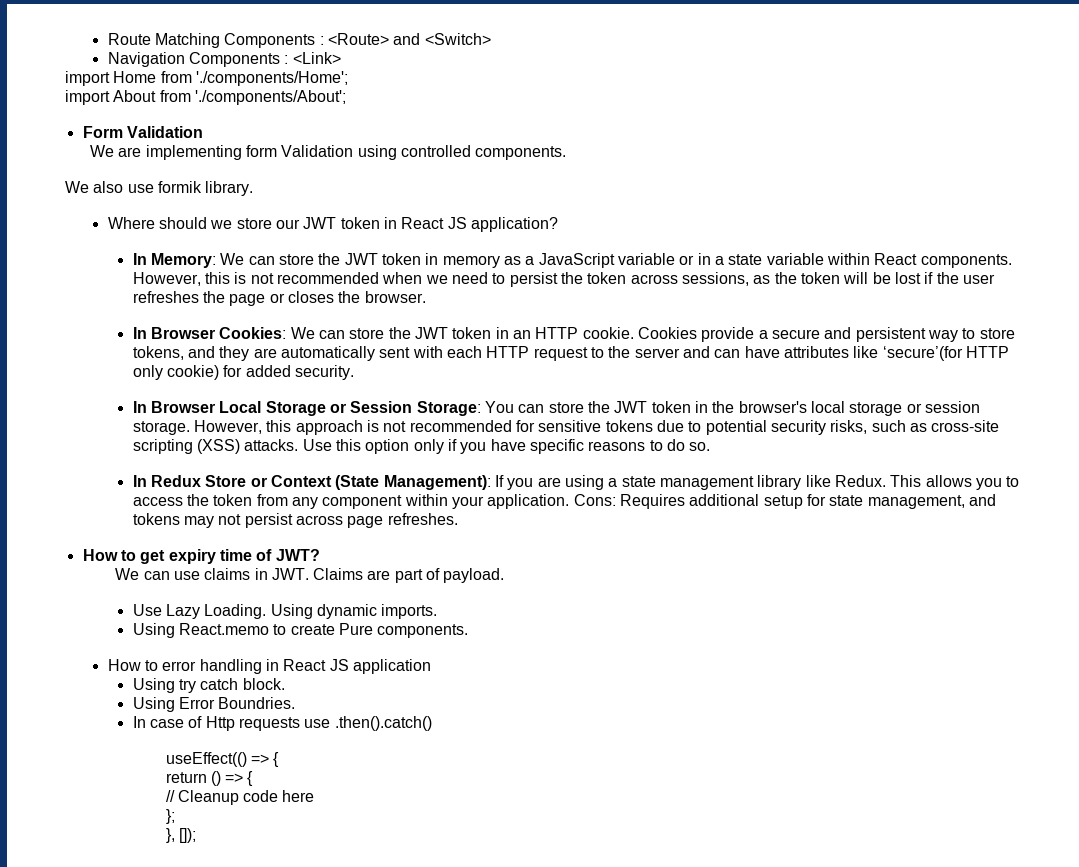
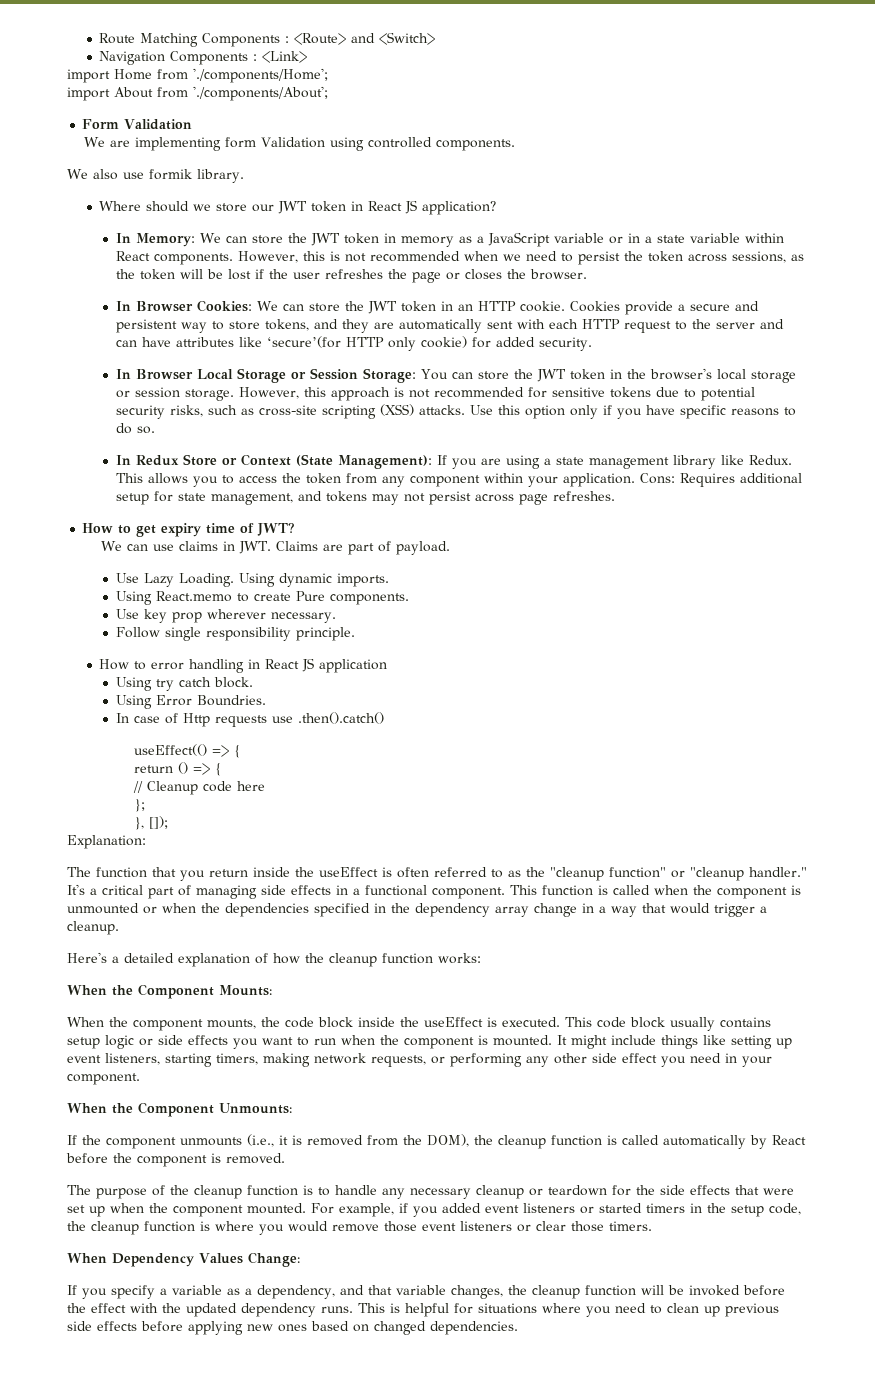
+ Use key prop wherever necessary.
+ Follow single responsibility principle.
+ Explanation:
+ The function that you return inside the useEffect is often referred to as the "cleanup function" or "cleanup handler." It's a critical part of managing side effects in a functional component. This function is called when the component is unmounted or when the dependencies specified in the dependency array change in a way that would trigger a cleanup.
+ Here's a detailed explanation of how the cleanup function works:
+ When the Component Mounts:
+ When the component mounts, the code block inside the useEffect is executed. This code block usually contains setup logic or side effects you want to run when the component is mounted. It might include things like setting up event listeners, starting timers, making network requests, or performing any other side effect you need in your component.
+ When the Component Unmounts:
+ If the component unmounts (i.e., it is removed from the DOM), the cleanup function is called automatically by React before the component is removed.
+ The purpose of the cleanup function is to handle any necessary cleanup or teardown for the side effects that were set up when the component mounted. For example, if you added event listeners or started timers in the setup code, the cleanup function is where you would remove those event listeners or clear those timers.
+ When Dependency Values Change:
+ If you specify a variable as a dependency, and that variable changes, the cleanup function will be invoked before the effect with the updated dependency runs. This is helpful for situations where you need to clean up previous side effects before applying new ones based on changed dependencies.

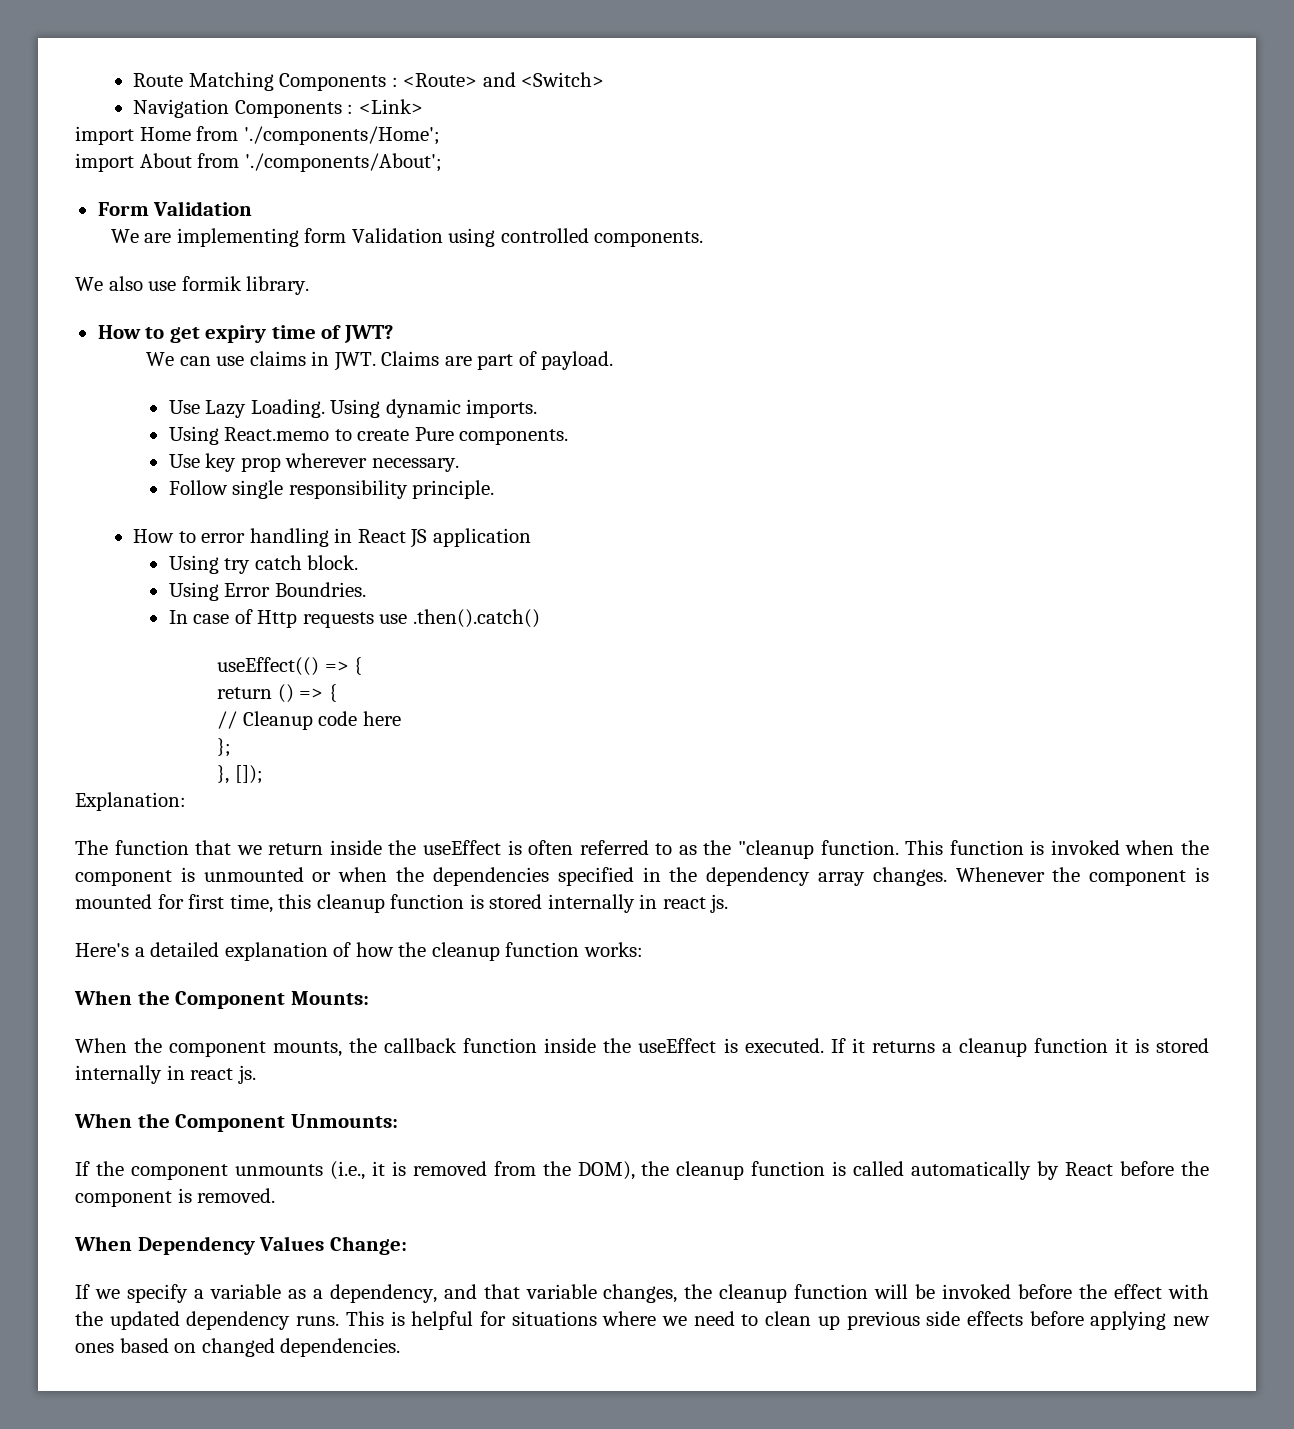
- Where should we store our JWT token in React JS application?
- In Memory: We can store the JWT token in memory as a JavaScript variable or in a state variable within React components. However, this is not recommended when we need to persist the token across sessions, as the token will be lost if the user refreshes the page or closes the browser.
- In Browser Cookies: We can store the JWT token in an HTTP cookie. Cookies provide a secure and persistent way to store tokens, and they are automatically sent with each HTTP request to the server and can have attributes like ‘secure’(for HTTP only cookie) for added security.
- In Browser Local Storage or Session Storage: You can store the JWT token in the browser's local storage or session storage. However, this approach is not recommended for sensitive tokens due to potential security risks, such as cross-site scripting (XSS) attacks. Use this option only if you have specific reasons to do so.
- In Redux Store or Context (State Management): If you are using a state management library like Redux. This allows you to access the token from any component within your application. Cons: Requires additional setup for state management, and tokens may not persist across page refreshes.
- The function that you return inside the useEffect is often referred to as the "cleanup function" or "cleanup handler." It's a critical part of managing side effects in a functional component.
+ The function that we return inside the useEffect is often referred to as the "cleanup function.
- This function is called when the component is unmounted or when the dependencies specified in the dependency array change in a way that would trigger a cleanup.
+ This function is invoked when the component is unmounted or when the dependencies specified in the dependency array changes. Whenever the component is mounted for first time, this cleanup function is stored internally in react js.
- When the component mounts, the code block inside the useEffect is executed.
+ When the component mounts, the callback function inside the useEffect is executed.
- This code block usually contains setup logic or side effects you want to run when the component is mounted. It might include things like setting up event listeners, starting timers, making network requests, or performing any other side effect you need in your component.
+ If it returns a cleanup function it is stored internally in react js.
- The purpose of the cleanup function is to handle any necessary cleanup or teardown for the side effects that were set up when the component mounted. For example, if you added event listeners or started timers in the setup code, the cleanup function is where you would remove those event listeners or clear those timers.
- If you specify a variable as a dependency, and that variable changes, the cleanup function will be invoked before the effect with the updated dependency runs.
+ If we specify a variable as a dependency, and that variable changes, the cleanup function will be invoked before the effect with the updated dependency runs.
- This is helpful for situations where you need to clean up previous side effects before applying new ones based on changed dependencies.
+ This is helpful for situations where we need to clean up previous side effects before applying new ones based on changed dependencies.

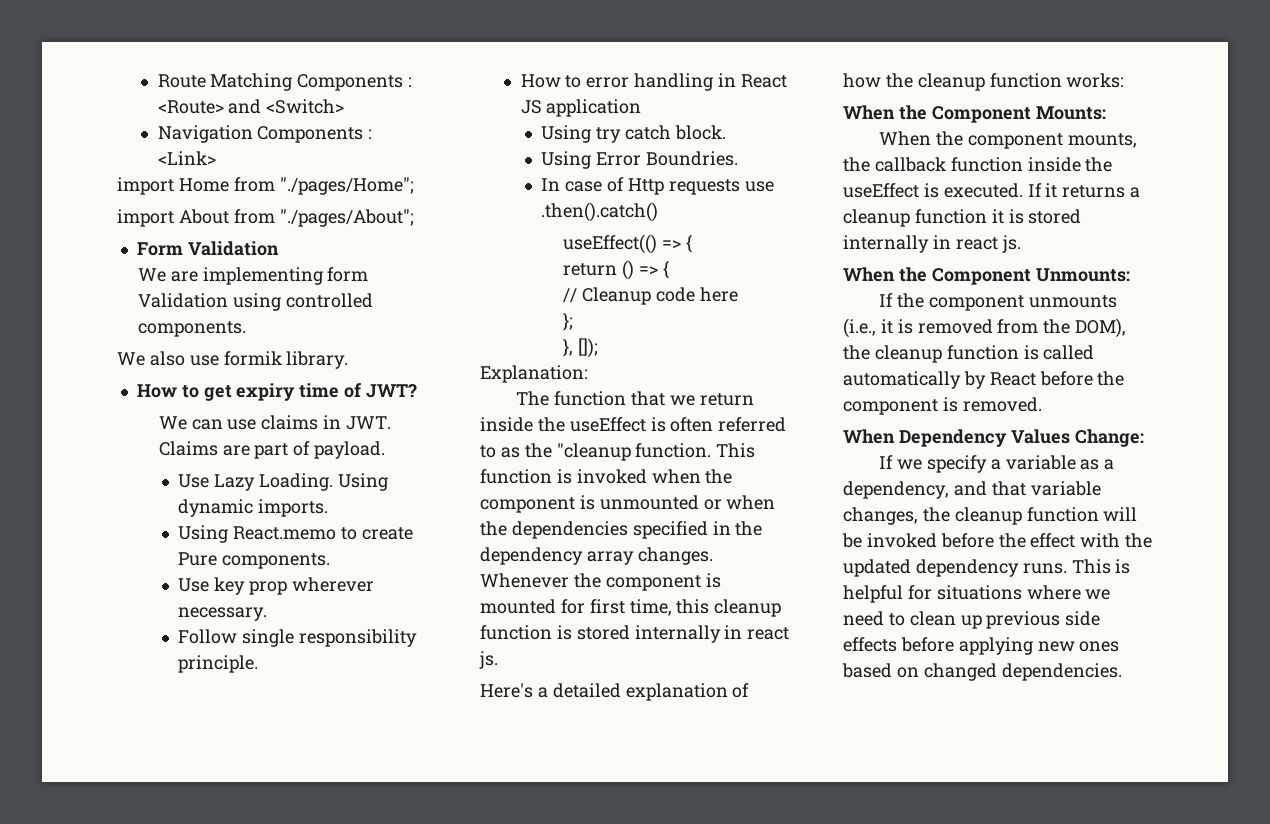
- import Home from './components/Home';
+ import Home from "./pages/Home";
- import About from './components/About';
+ import About from "./pages/About";

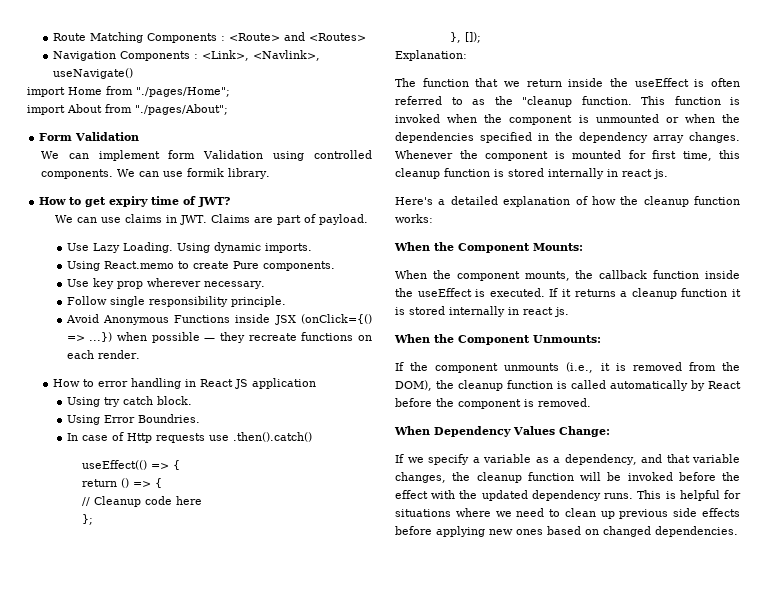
- Route Matching Components : <Route> and <Switch>
+ Route Matching Components : <Route> and <Routes>
- Navigation Components : <Link>
+ Navigation Components : <Link>, <Navlink>, useNavigate()
- We are implementing form Validation using controlled components.
- We also use formik library.
+ We can implement form Validation using controlled components. We can use formik library.
+ Avoid Anonymous Functions inside JSX (onClick={() => ...}) when possible — they recreate functions on each render.

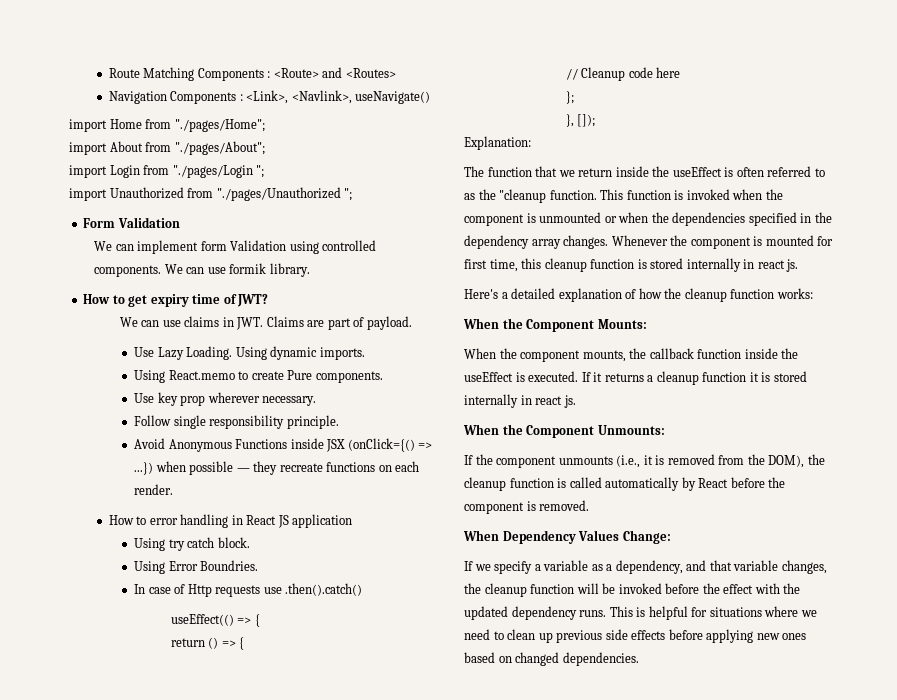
+ import Login from "./pages/Login ";
+ import Unauthorized from "./pages/Unauthorized ";

